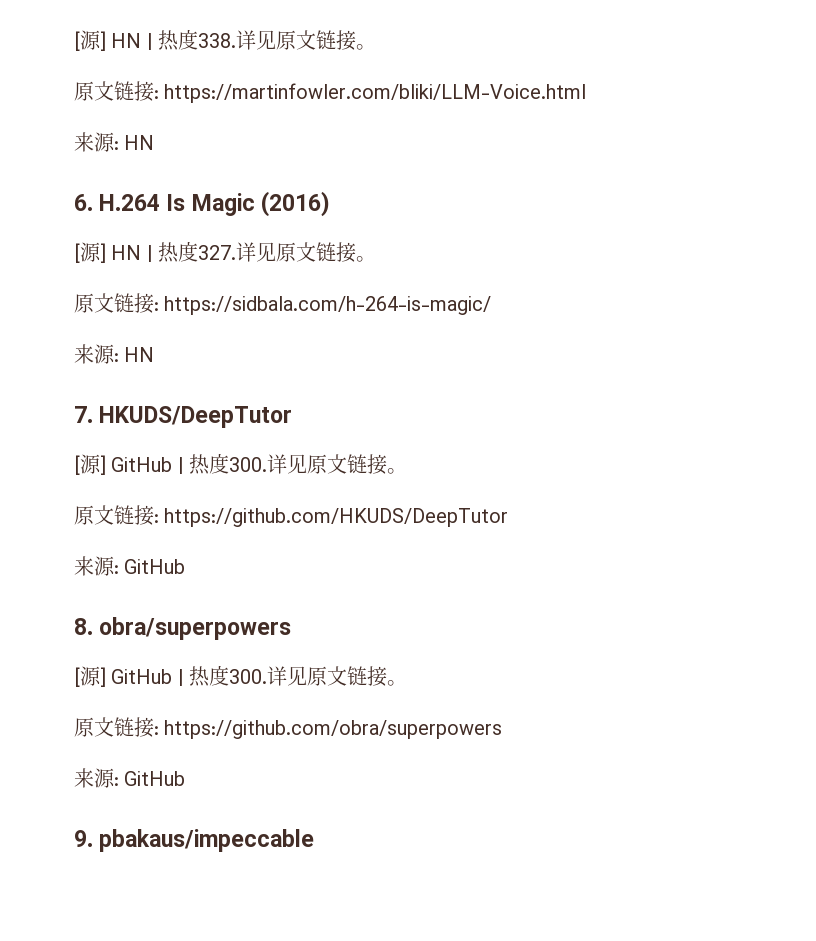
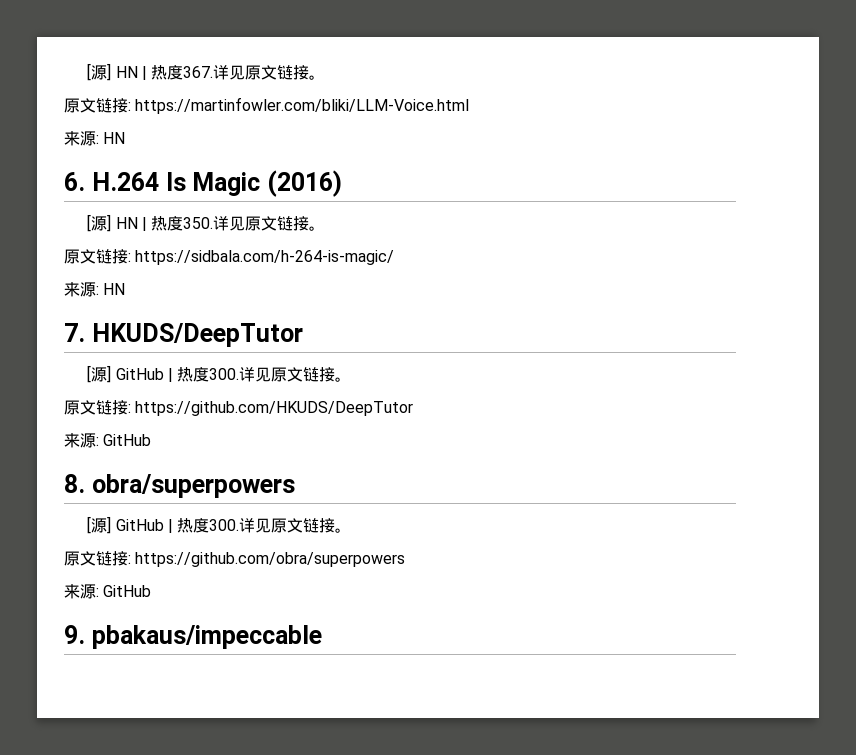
- [源] HN | 热度338.详见原文链接。
+ [源] HN | 热度367.详见原文链接。
- [源] HN | 热度327.详见原文链接。
+ [源] HN | 热度350.详见原文链接。

